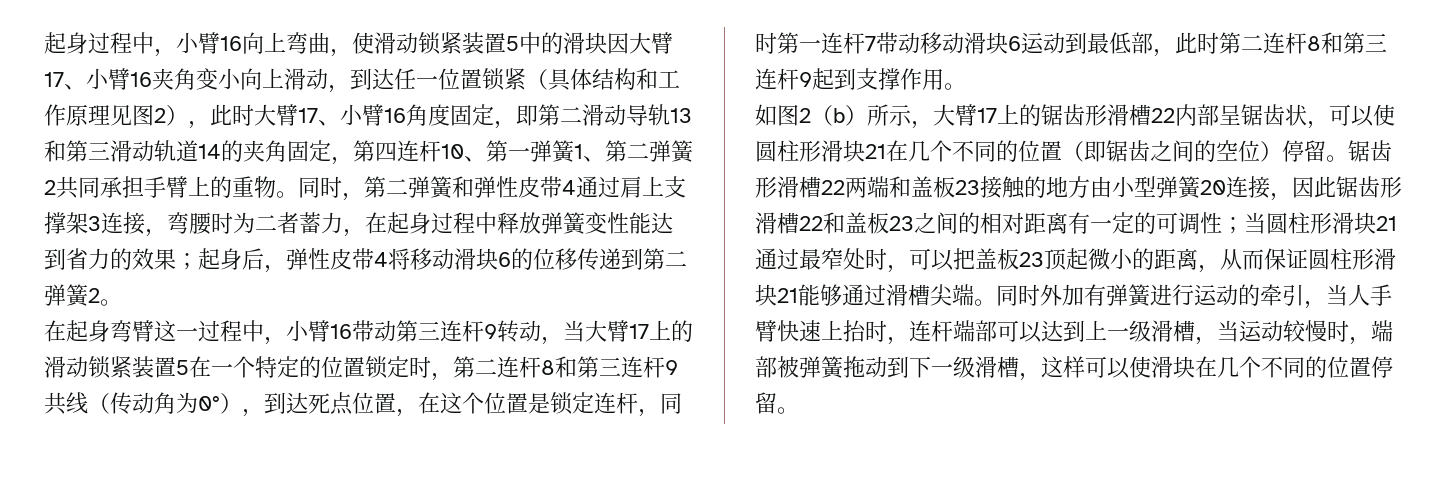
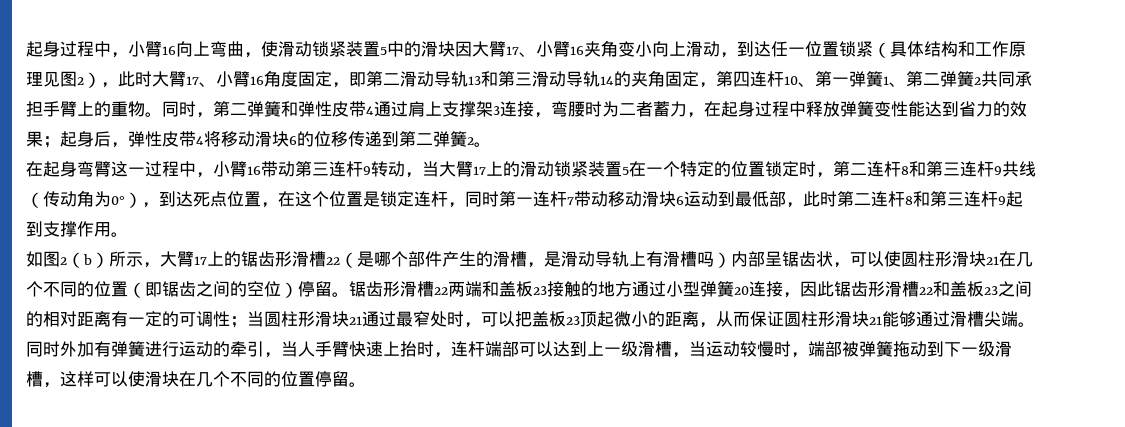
- 起身过程中，小臂16向上弯曲，使滑动锁紧装置5中的滑块因大臂17、小臂16夹角变小向上滑动，到达任一位置锁紧（具体结构和工作原理见图2），此时大臂17、小臂16角度固定，即第二滑动导轨13和第三滑动轨道14的夹角固定，第四连杆10、第一弹簧1、第二弹簧2共同承担手臂上的重物。
+ 起身过程中，小臂16向上弯曲，使滑动锁紧装置5中的滑块因大臂17、小臂16夹角变小向上滑动，到达任一位置锁紧（具体结构和工作原理见图2），此时大臂17、小臂16角度固定，即第二滑动导轨13和第三滑动导轨14的夹角固定，第四连杆10、第一弹簧1、第二弹簧2共同承担手臂上的重物。
- 如图2（b）所示，大臂17上的锯齿形滑槽22内部呈锯齿状，可以使圆柱形滑块21在几个不同的位置（即锯齿之间的空位）停留。
+ 如图2（b）所示，大臂17上的锯齿形滑槽22（是哪个部件产生的滑槽，是滑动导轨上有滑槽吗）内部呈锯齿状，可以使圆柱形滑块21在几个不同的位置（即锯齿之间的空位）停留。
- 锯齿形滑槽22两端和盖板23接触的地方由小型弹簧20连接，因此锯齿形滑槽22和盖板23之间的相对距离有一定的可调性；当圆柱形滑块21通过最窄处时，可以把盖板23顶起微小的距离，从而保证圆柱形滑块21能够通过滑槽尖端。
+ 锯齿形滑槽22两端和盖板23接触的地方通过小型弹簧20连接，因此锯齿形滑槽22和盖板23之间的相对距离有一定的可调性；当圆柱形滑块21通过最窄处时，可以把盖板23顶起微小的距离，从而保证圆柱形滑块21能够通过滑槽尖端。

